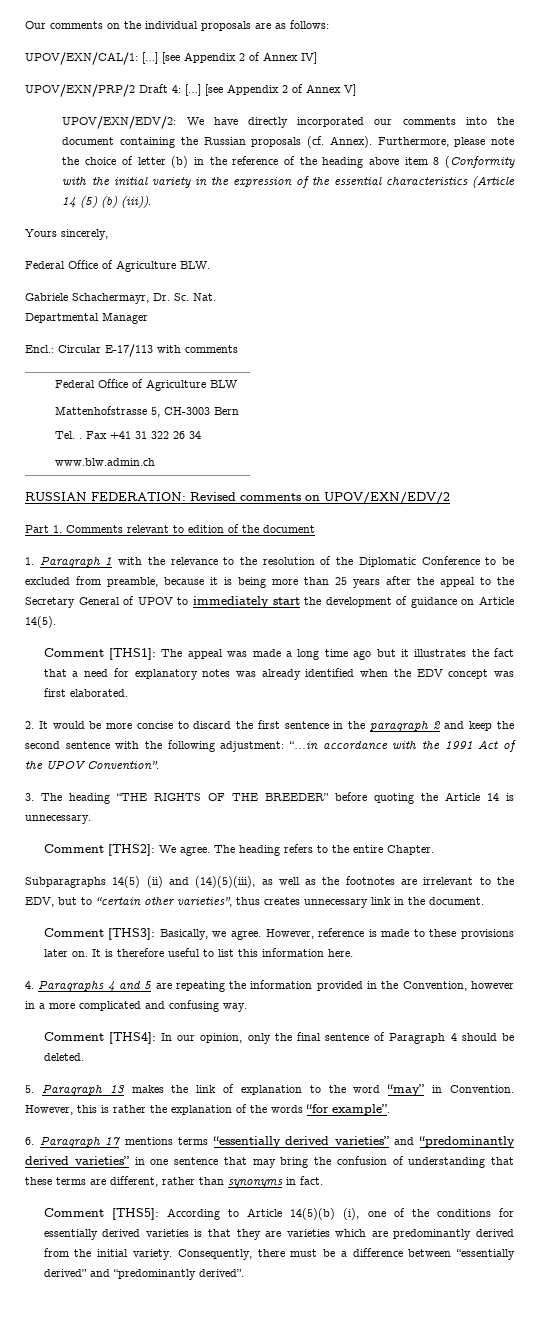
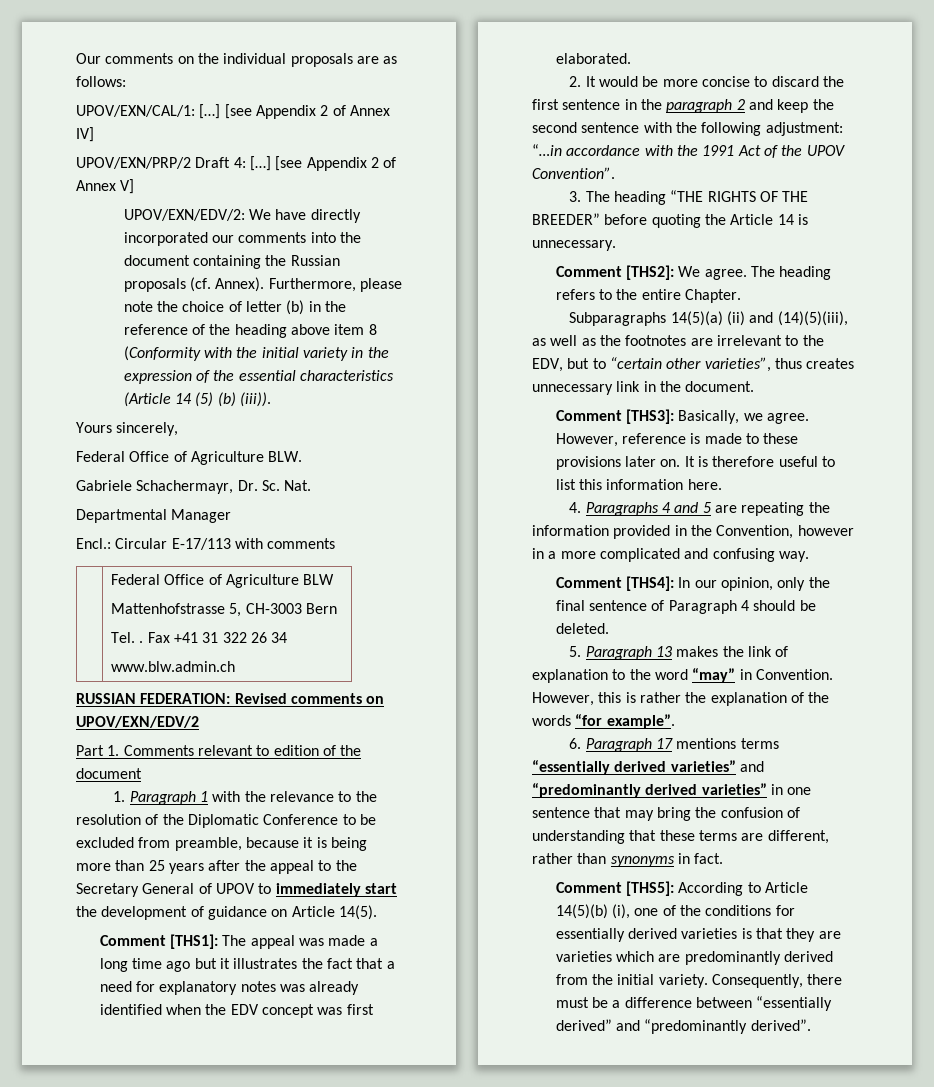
- Subparagraphs 14(5) (ii) and (14)(5)(iii), as well as the footnotes are irrelevant to the EDV, but to “certain other varieties”, thus creates unnecessary link in the document.
+ Subparagraphs 14(5)(a) (ii) and (14)(5)(iii), as well as the footnotes are irrelevant to the EDV, but to “certain other varieties”, thus creates unnecessary link in the document.

